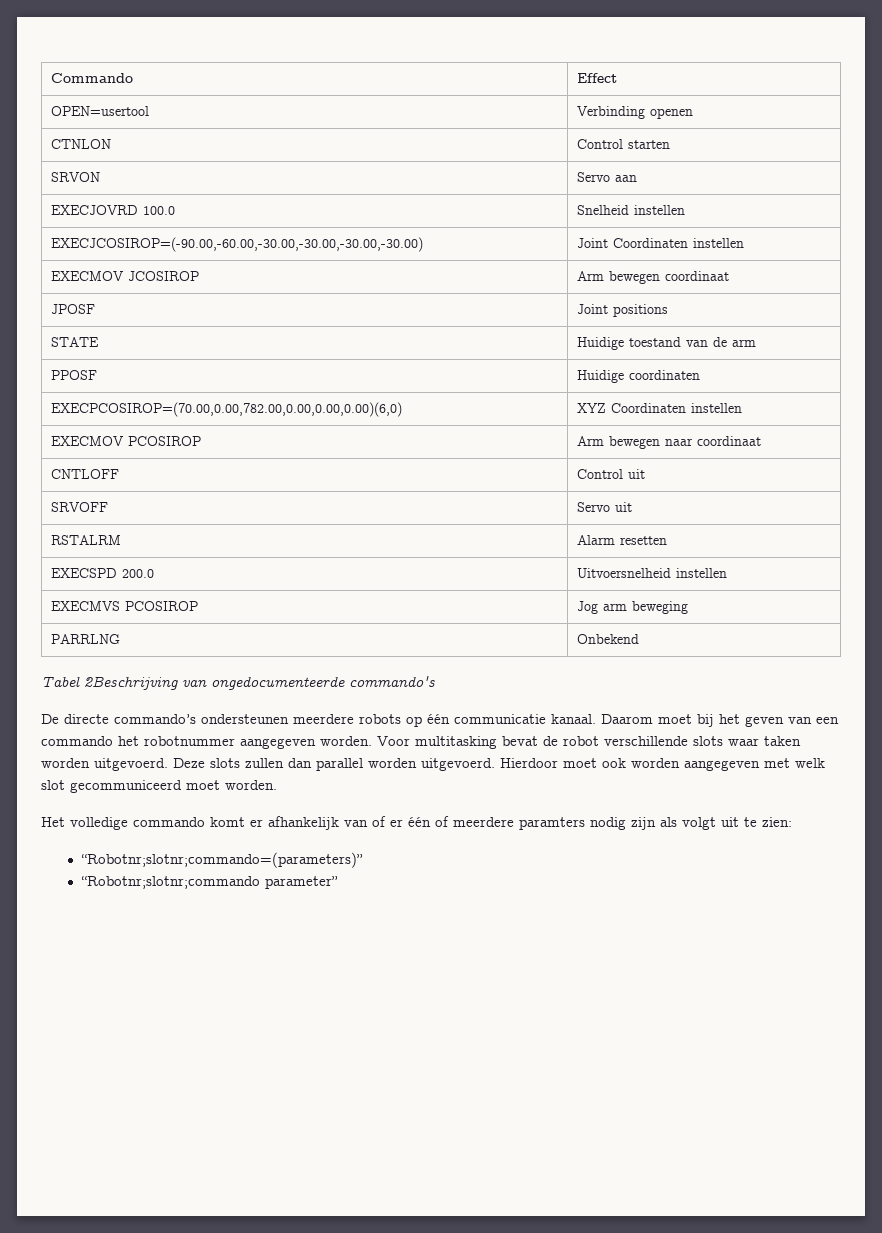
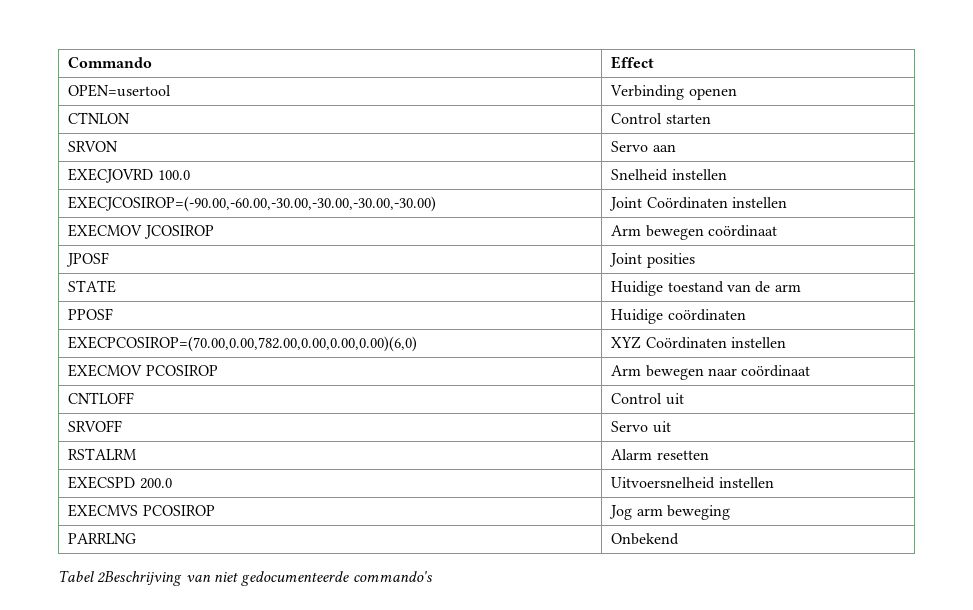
- EXECJCOSIROP=(-90.00,-60.00,-30.00,-30.00,-30.00,-30.00) | Joint Coordinaten instellen
+ EXECJCOSIROP=(-90.00,-60.00,-30.00,-30.00,-30.00,-30.00) | Joint Coördinaten instellen
- EXECMOV JCOSIROP | Arm bewegen coordinaat
+ EXECMOV JCOSIROP | Arm bewegen coördinaat
- JPOSF | Joint positions
+ JPOSF | Joint posities
- PPOSF | Huidige coordinaten
+ PPOSF | Huidige coördinaten
- EXECPCOSIROP=(70.00,0.00,782.00,0.00,0.00,0.00)(6,0) | XYZ Coordinaten instellen
+ EXECPCOSIROP=(70.00,0.00,782.00,0.00,0.00,0.00)(6,0) | XYZ Coördinaten instellen
- EXECMOV PCOSIROP | Arm bewegen naar coordinaat
+ EXECMOV PCOSIROP | Arm bewegen naar coördinaat
- Tabel 2Beschrijving van ongedocumenteerde commando's
- De directe commando’s ondersteunen meerdere robots op één communicatie kanaal. Daarom moet bij het geven van een commando het robotnummer aangegeven worden. Voor multitasking bevat de robot verschillende slots waar taken worden uitgevoerd. Deze slots zullen dan parallel worden uitgevoerd. Hierdoor moet ook worden aangegeven met welk slot gecommuniceerd moet worden.
- Het volledige commando komt er afhankelijk van of er één of meerdere paramters nodig zijn als volgt uit te zien:
- “Robotnr;slotnr;commando=(parameters)”
- “Robotnr;slotnr;commando parameter”
+ Tabel 2Beschrijving van niet gedocumenteerde commando's

